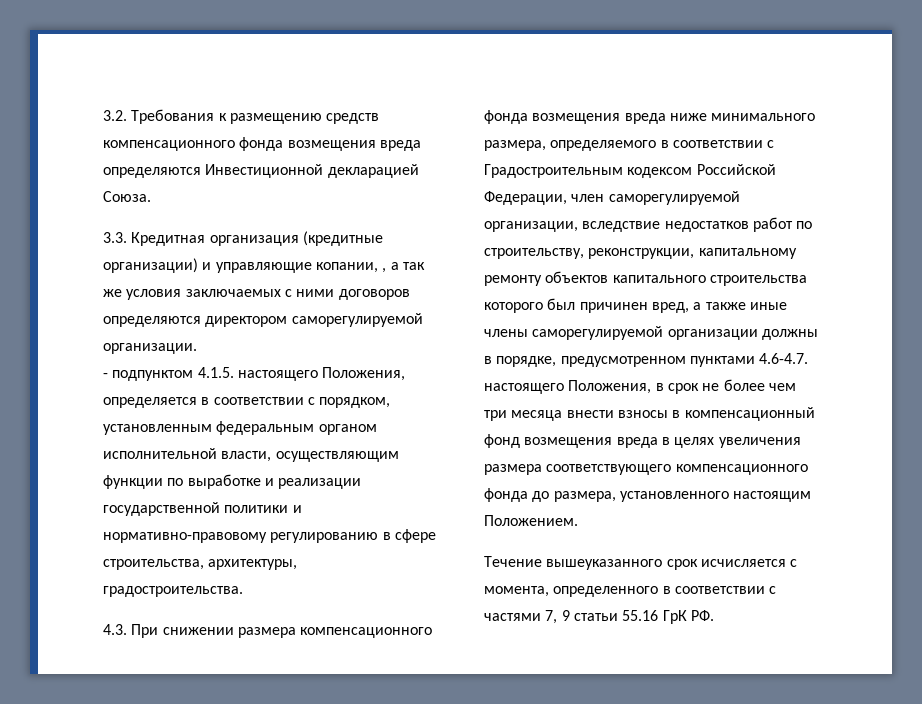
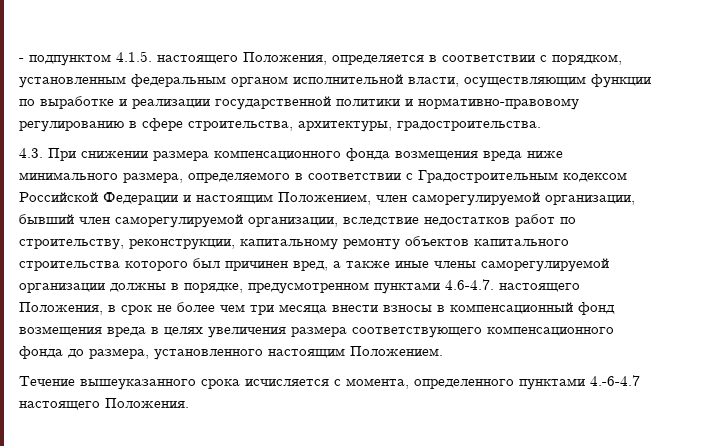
- 3.2. Требования к размещению средств компенсационного фонда возмещения вреда определяются Инвестиционной декларацией Союза.
- 3.3. Кредитная организация (кредитные организации) и управляющие копании, , а так же условия заключаемых с ними договоров определяются директором саморегулируемой организации.
- 4.3. При снижении размера компенсационного фонда возмещения вреда ниже минимального размера, определяемого в соответствии с Градостроительным кодексом Российской Федерации, член саморегулируемой организации, вследствие недостатков работ по строительству, реконструкции, капитальному ремонту объектов капитального строительства которого был причинен вред, а также иные члены саморегулируемой организации должны в порядке, предусмотренном пунктами 4.6-4.7. настоящего Положения, в срок не более чем три месяца внести взносы в компенсационный фонд возмещения вреда в целях увеличения размера соответствующего компенсационного фонда до размера, установленного настоящим Положением.
+ 4.3. При снижении размера компенсационного фонда возмещения вреда ниже минимального размера, определяемого в соответствии с Градостроительным кодексом Российской Федерации и настоящим Положением, член саморегулируемой организации, бывший член саморегулируемой организации, вследствие недостатков работ по строительству, реконструкции, капитальному ремонту объектов капитального строительства которого был причинен вред, а также иные члены саморегулируемой организации должны в порядке, предусмотренном пунктами 4.6-4.7. настоящего Положения, в срок не более чем три месяца внести взносы в компенсационный фонд возмещения вреда в целях увеличения размера соответствующего компенсационного фонда до размера, установленного настоящим Положением.
- Течение вышеуказанного срок исчисляется с момента, определенного в соответствии с частями 7, 9 статьи 55.16 ГрК РФ.
+ Течение вышеуказанного срока исчисляется с момента, определенного пунктами 4.-6-4.7 настоящего Положения.

